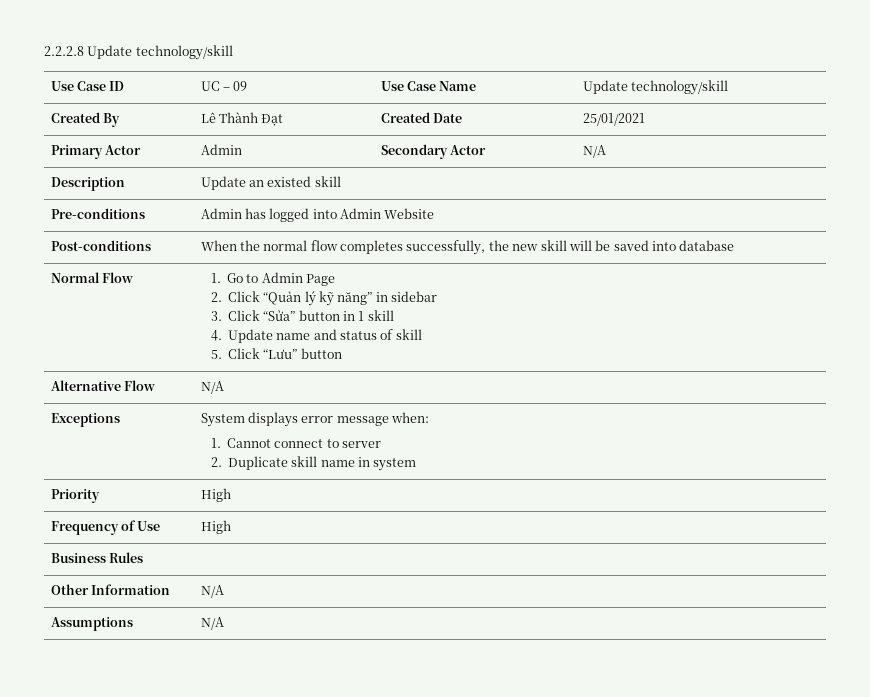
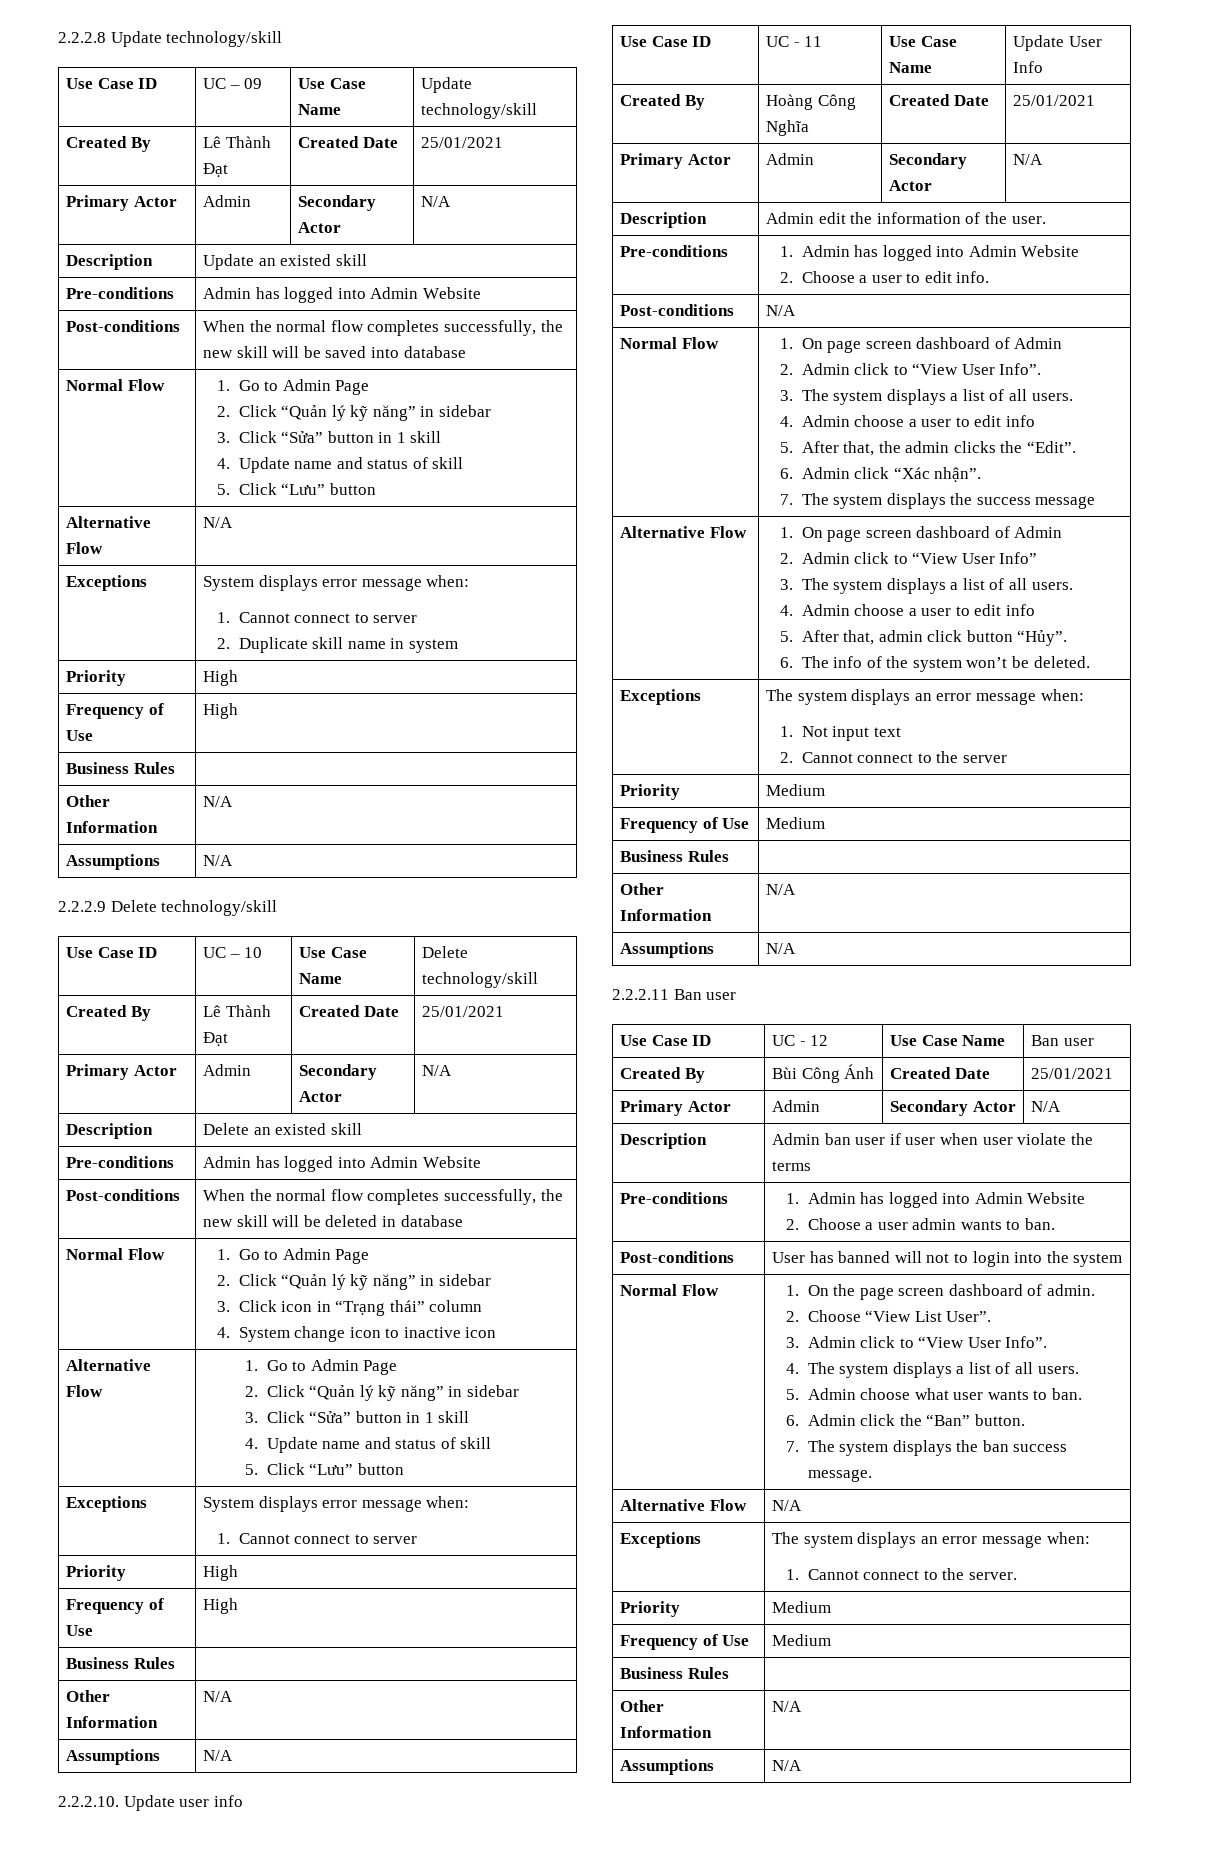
+ 2.2.2.9 Delete technology/skill
+ Use Case ID | UC – 10 | Use Case Name | Delete technology/skill
+ Created By | Lê Thành Đạt | Created Date | 25/01/2021
+ Primary Actor | Admin | Secondary Actor | N/A
+ Description | Delete an existed skill
+ Pre-conditions | Admin has logged into Admin Website
+ Post-conditions | When the normal flow completes successfully, the new skill will be deleted in database
+ Normal Flow | 1. Go to Admin Page
+ 2. Click “Quản lý kỹ năng” in sidebar
+ 3. Click icon in “Trạng thái” column
+ 4. System change icon to inactive icon
+ Alternative Flow | 1. Go to Admin Page
+ 2. Click “Quản lý kỹ năng” in sidebar
+ 3. Click “Sửa” button in 1 skill
+ 4. Update name and status of skill
+ 5. Click “Lưu” button
+ Exceptions | System displays error message when:
+ 1. Cannot connect to server
+ Priority | High
+ Frequency of Use | High
+ Business Rules |
+ Other Information | N/A
+ Assumptions | N/A
+ 2.2.2.10. Update user info
+ Use Case ID | UC - 11 | Use Case Name | Update User Info
+ Created By | Hoàng Công Nghĩa | Created Date | 25/01/2021
+ Primary Actor | Admin | Secondary Actor | N/A
+ Description | Admin edit the information of the user.
+ Pre-conditions | 1. Admin has logged into Admin Website
+ 2. Choose a user to edit info.
+ Post-conditions | N/A
+ Normal Flow | 1. On page screen dashboard of Admin
+ 2. Admin click to “View User Info”.
+ 3. The system displays a list of all users.
+ 4. Admin choose a user to edit info
+ 5. After that, the admin clicks the “Edit”.
+ 6. Admin click “Xác nhận”.
+ 7. The system displays the success message
+ Alternative Flow | 1. On page screen dashboard of Admin
+ 2. Admin click to “View User Info”
+ 3. The system displays a list of all users.
+ 4. Admin choose a user to edit info
+ 5. After that, admin click button “Hủy”.
+ 6. The info of the system won’t be deleted.
+ Exceptions | The system displays an error message when:
+ 1. Not input text
+ 2. Cannot connect to the server
+ Priority | Medium
+ Frequency of Use | Medium
+ Business Rules |
+ Other Information | N/A
+ Assumptions | N/A
+ 2.2.2.11 Ban user
+ Use Case ID | UC - 12 | Use Case Name | Ban user
+ Created By | Bùi Công Ánh | Created Date | 25/01/2021
+ Primary Actor | Admin | Secondary Actor | N/A
+ Description | Admin ban user if user when user violate the terms
+ Pre-conditions | 1. Admin has logged into Admin Website
+ 2. Choose a user admin wants to ban.
+ Post-conditions | User has banned will not to login into the system
+ Normal Flow | 1. On the page screen dashboard of admin.
+ 2. Choose “View List User”.
+ 3. Admin click to “View User Info”.
+ 4. The system displays a list of all users.
+ 5. Admin choose what user wants to ban.
+ 6. Admin click the “Ban” button.
+ 7. The system displays the ban success message.
+ Alternative Flow | N/A
+ Exceptions | The system displays an error message when:
+ 1. Cannot connect to the server.
+ Priority | Medium
+ Frequency of Use | Medium
+ Business Rules |
+ Other Information | N/A
+ Assumptions | N/A

